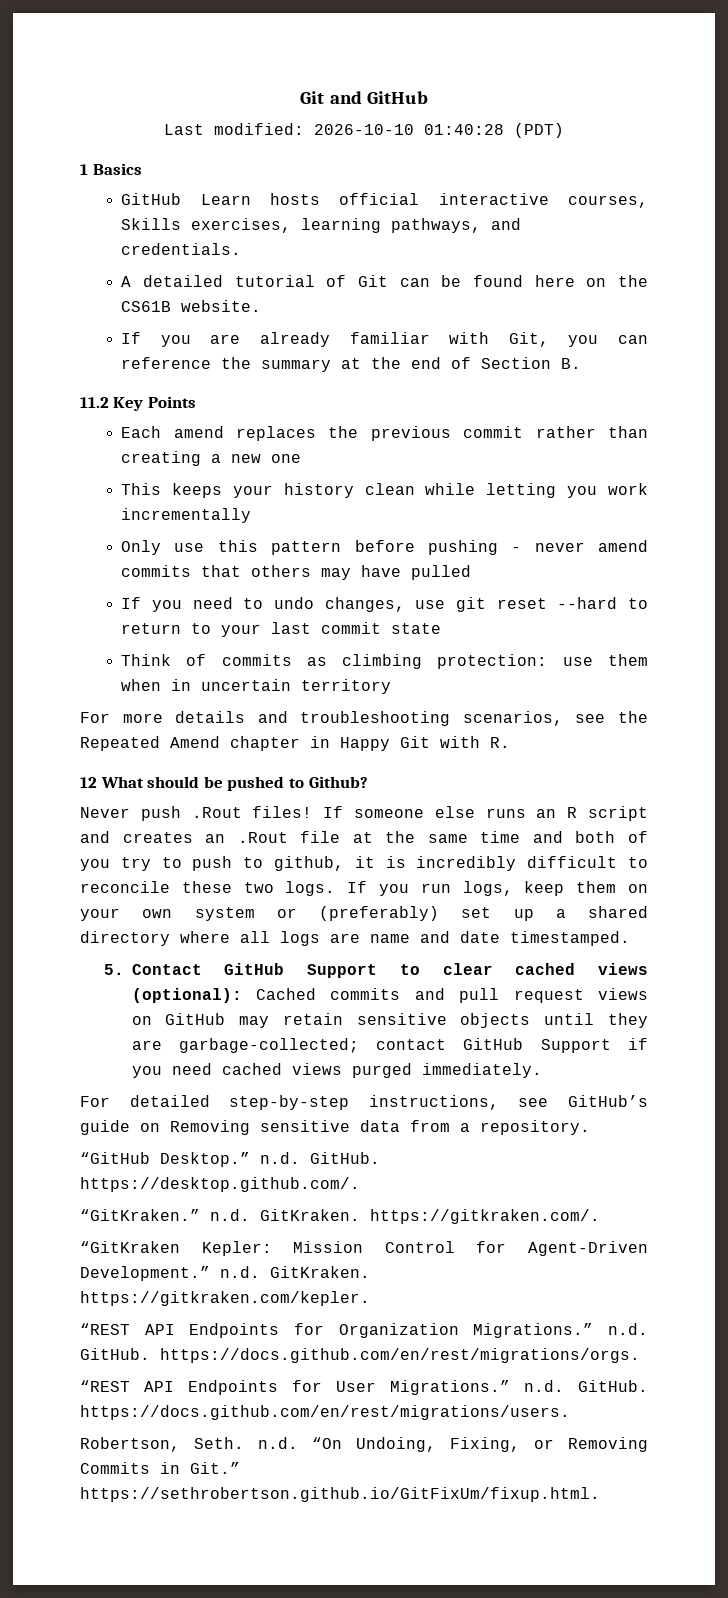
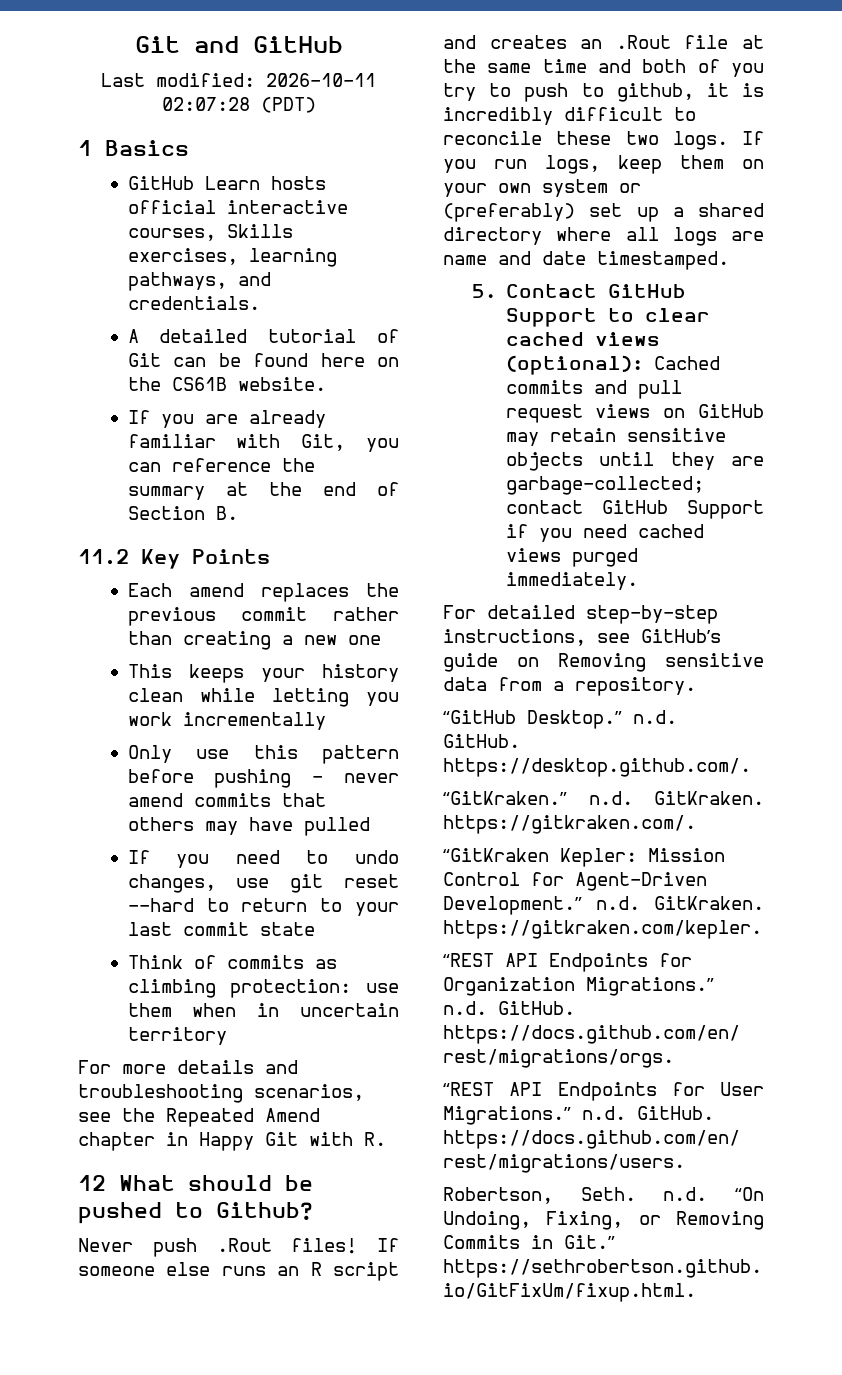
- Last modified: 2026-10-10 01:40:28 (PDT)
+ Last modified: 2026-10-11 02:07:28 (PDT)

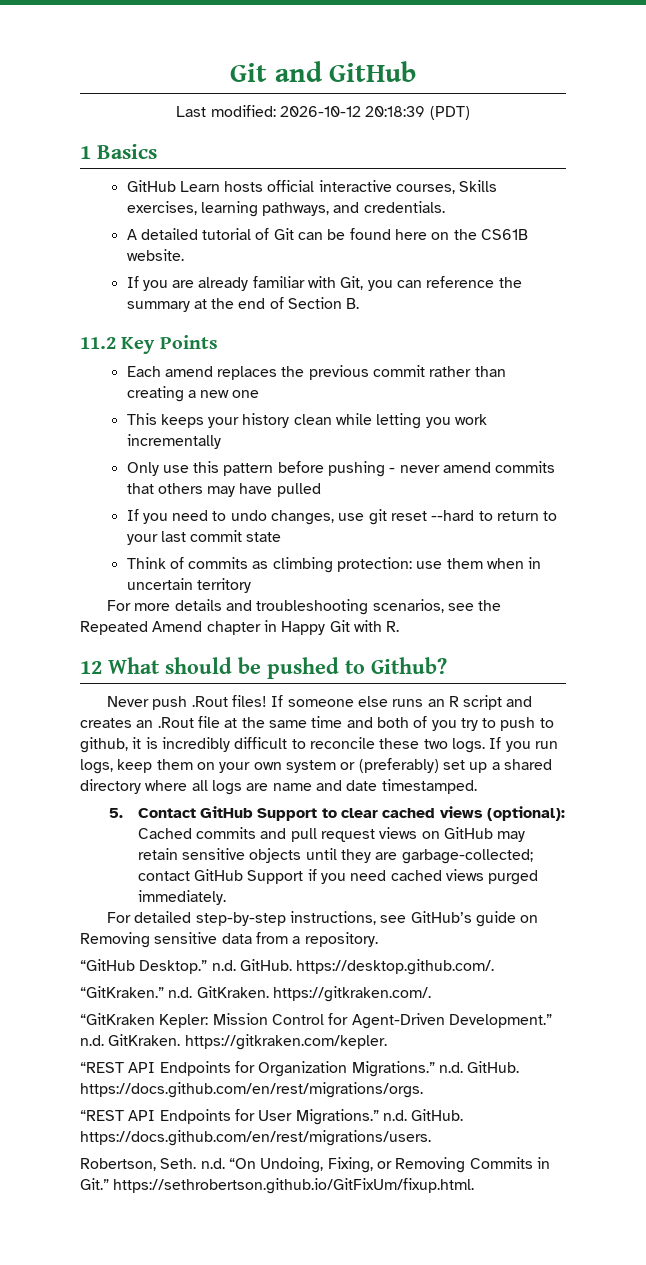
- Last modified: 2026-10-11 02:07:28 (PDT)
+ Last modified: 2026-10-12 20:18:39 (PDT)

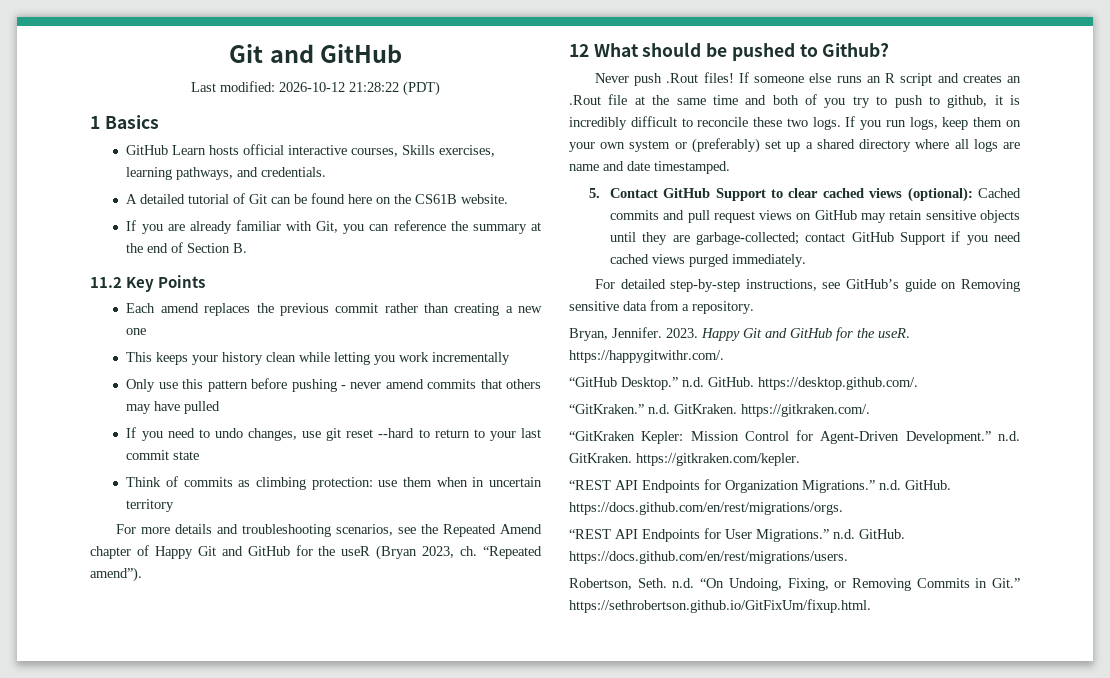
- Last modified: 2026-10-12 20:18:39 (PDT)
+ Last modified: 2026-10-12 21:28:22 (PDT)
- For more details and troubleshooting scenarios, see the Repeated Amend chapter in Happy Git with R.
+ For more details and troubleshooting scenarios, see the Repeated Amend chapter of Happy Git and GitHub for the useR (Bryan 2023, ch. “Repeated amend”).
+ Bryan, Jennifer. 2023. Happy Git and GitHub for the useR. https://happygitwithr.com/.

